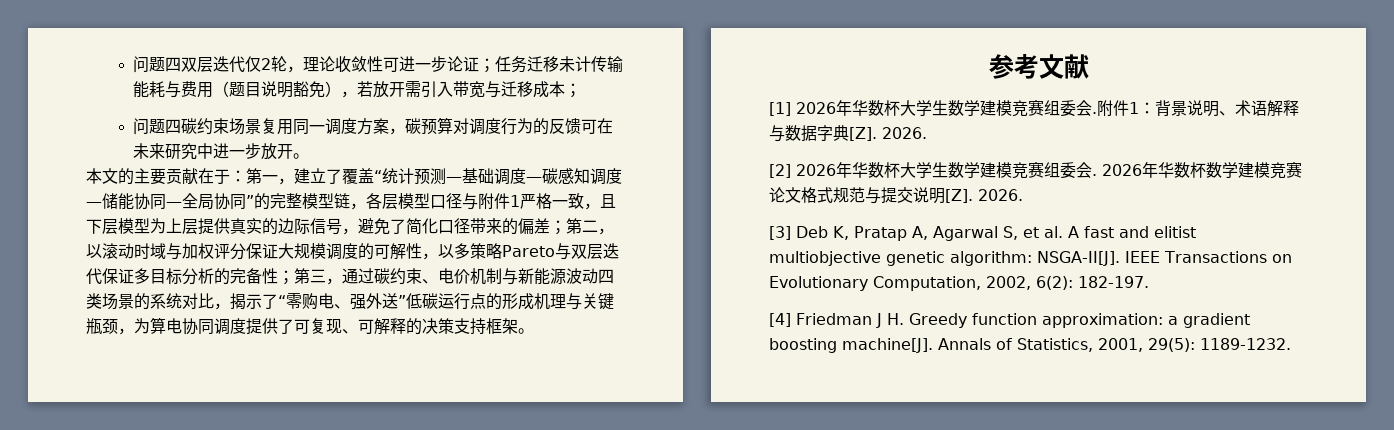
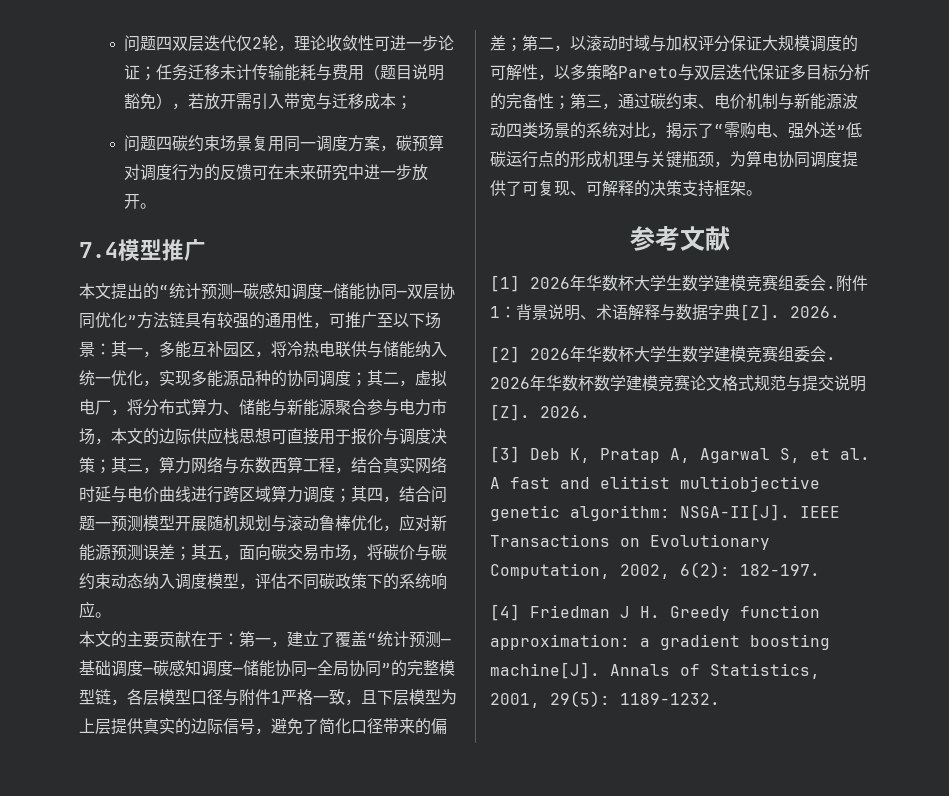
+ 7.4模型推广
+ 本文提出的“统计预测—碳感知调度—储能协同—双层协同优化”方法链具有较强的通用性，可推广至以下场景：其一，多能互补园区，将冷热电联供与储能纳入统一优化，实现多能源品种的协同调度；其二，虚拟电厂，将分布式算力、储能与新能源聚合参与电力市场，本文的边际供应栈思想可直接用于报价与调度决策；其三，算力网络与东数西算工程，结合真实网络时延与电价曲线进行跨区域算力调度；其四，结合问题一预测模型开展随机规划与滚动鲁棒优化，应对新能源预测误差；其五，面向碳交易市场，将碳价与碳约束动态纳入调度模型，评估不同碳政策下的系统响应。

